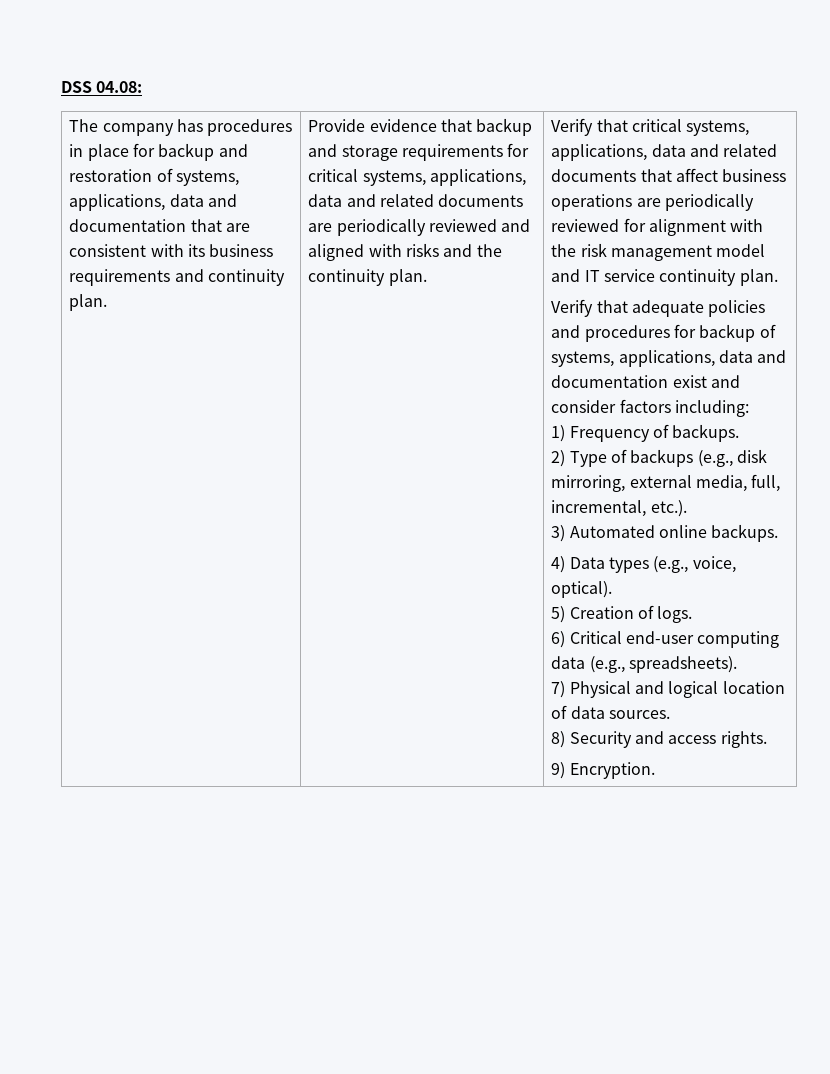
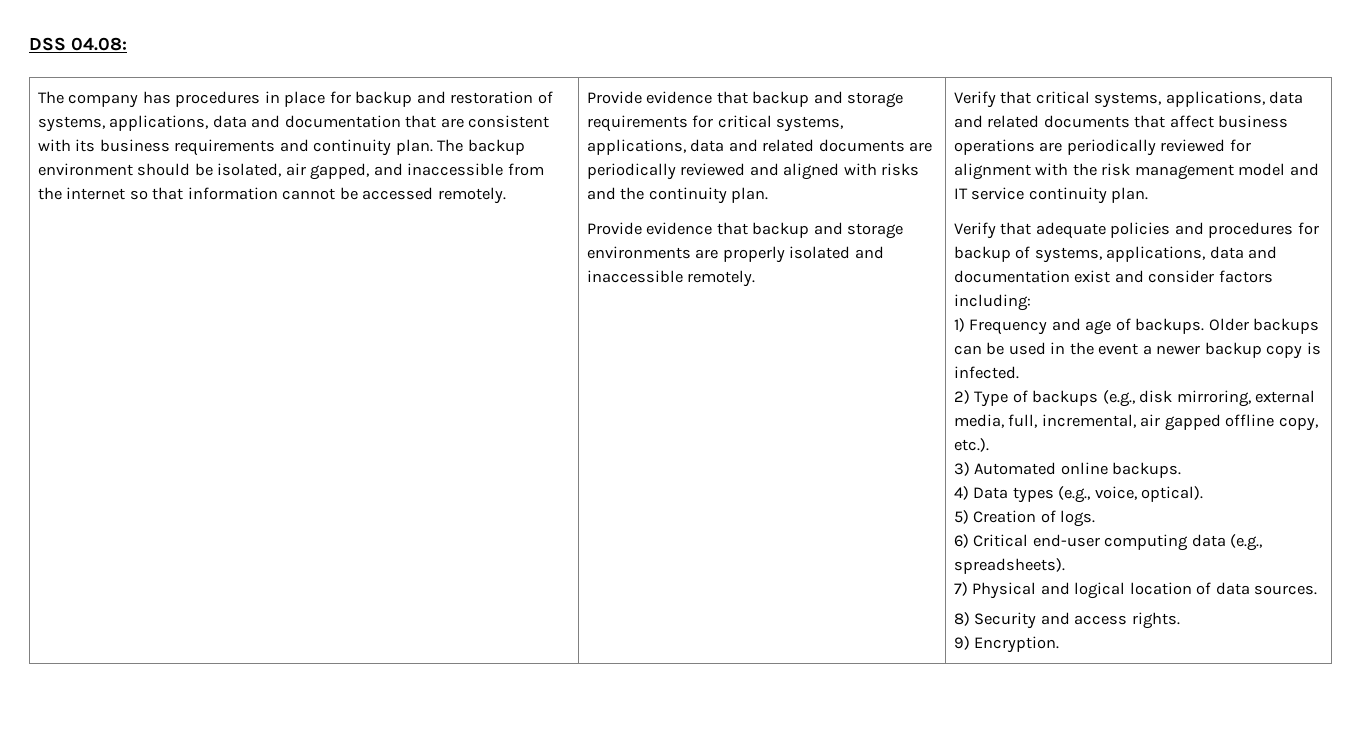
+ The backup environment should be isolated, air gapped, and inaccessible from the internet so that information cannot be accessed remotely.
+ Provide evidence that backup and storage environments are properly isolated and inaccessible remotely.
- 1) Frequency of backups.
+ 1) Frequency and age of backups. Older backups can be used in the event a newer backup copy is infected.
- 2) Type of backups (e.g., disk mirroring, external media, full, incremental, etc.).
+ 2) Type of backups (e.g., disk mirroring, external media, full, incremental, air gapped offline copy, etc.).

